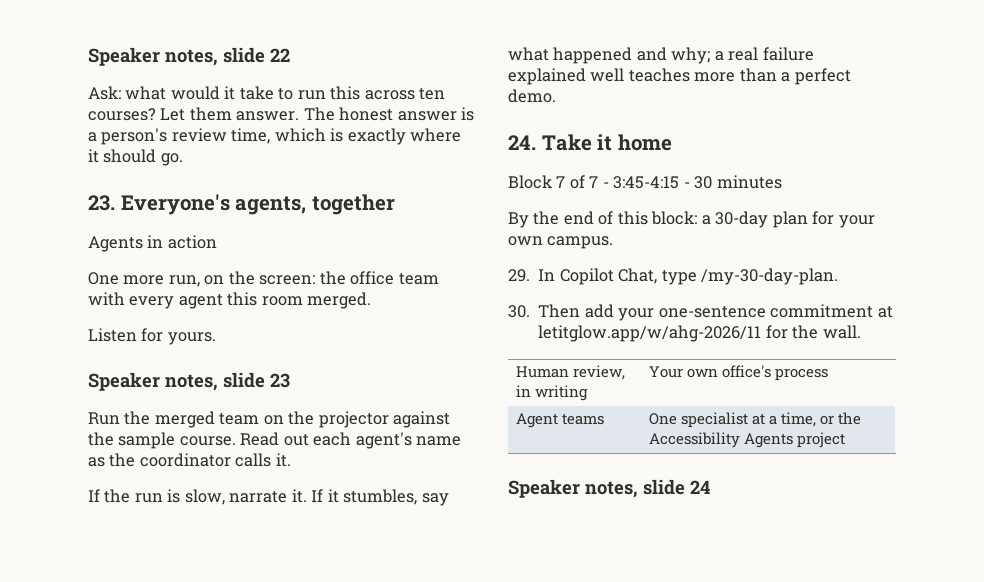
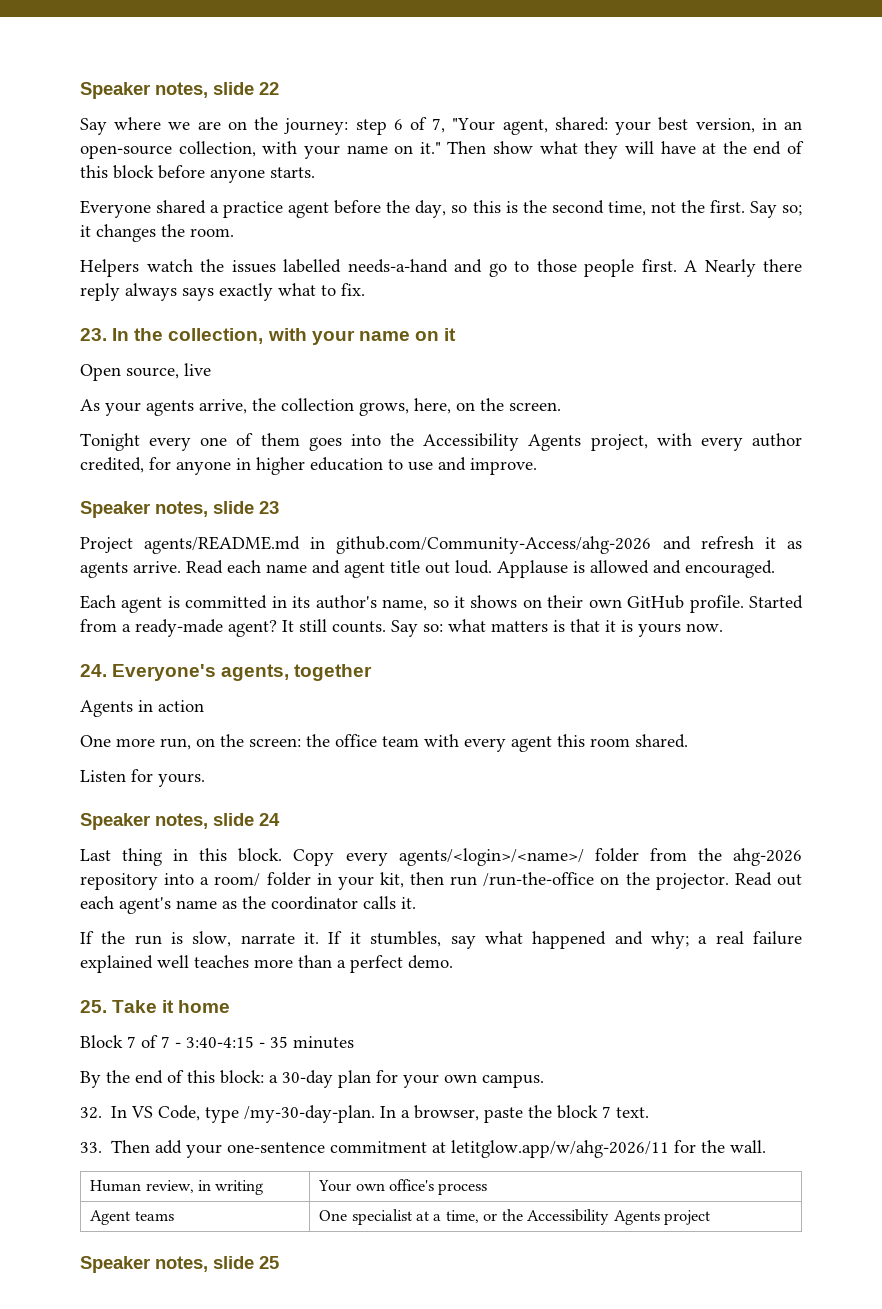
- Ask: what would it take to run this across ten courses? Let them answer. The honest answer is a person's review time, which is exactly where it should go.
- 23. Everyone's agents, together
+ Say where we are on the journey: step 6 of 7, "Your agent, shared: your best version, in an open-source collection, with your name on it." Then show what they will have at the end of this block before anyone starts.
+ Everyone shared a practice agent before the day, so this is the second time, not the first. Say so; it changes the room.
+ Helpers watch the issues labelled needs-a-hand and go to those people first. A Nearly there reply always says exactly what to fix.
+ 23. In the collection, with your name on it
+ Open source, live
+ As your agents arrive, the collection grows, here, on the screen.
+ Tonight every one of them goes into the Accessibility Agents project, with every author credited, for anyone in higher education to use and improve.
+ Speaker notes, slide 23
+ Project agents/README.md in github.com/Community-Access/ahg-2026 and refresh it as agents arrive. Read each name and agent title out loud. Applause is allowed and encouraged.
+ Each agent is committed in its author's name, so it shows on their own GitHub profile. Started from a ready-made agent? It still counts. Say so: what matters is that it is yours now.
+ 24. Everyone's agents, together
- One more run, on the screen: the office team with every agent this room merged.
+ One more run, on the screen: the office team with every agent this room shared.
- Speaker notes, slide 23
- Run the merged team on the projector against the sample course.
+ Speaker notes, slide 24
+ Last thing in this block. Copy every agents/<login>/<name>/ folder from the ahg-2026 repository into a room/ folder in your kit, then run /run-the-office on the projector.
- 24. Take it home
+ 25. Take it home
- Block 7 of 7 - 3:45-4:15 - 30 minutes
+ Block 7 of 7 - 3:40-4:15 - 35 minutes
- 29. In Copilot Chat, type /my-30-day-plan.
- 30. Then add your one-sentence commitment at letitglow.app/w/ahg-2026/11 for the wall.
+ 32. In VS Code, type /my-30-day-plan. In a browser, paste the block 7 text.
+ 33. Then add your one-sentence commitment at letitglow.app/w/ahg-2026/11 for the wall.
- Speaker notes, slide 24
+ Speaker notes, slide 25

